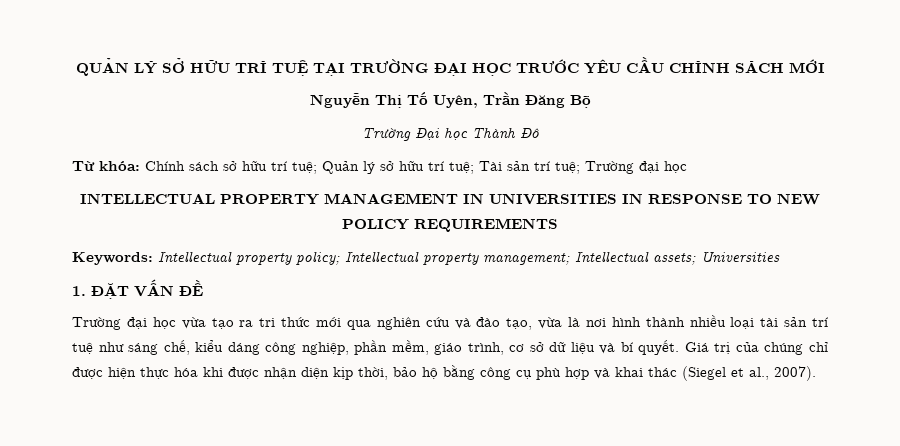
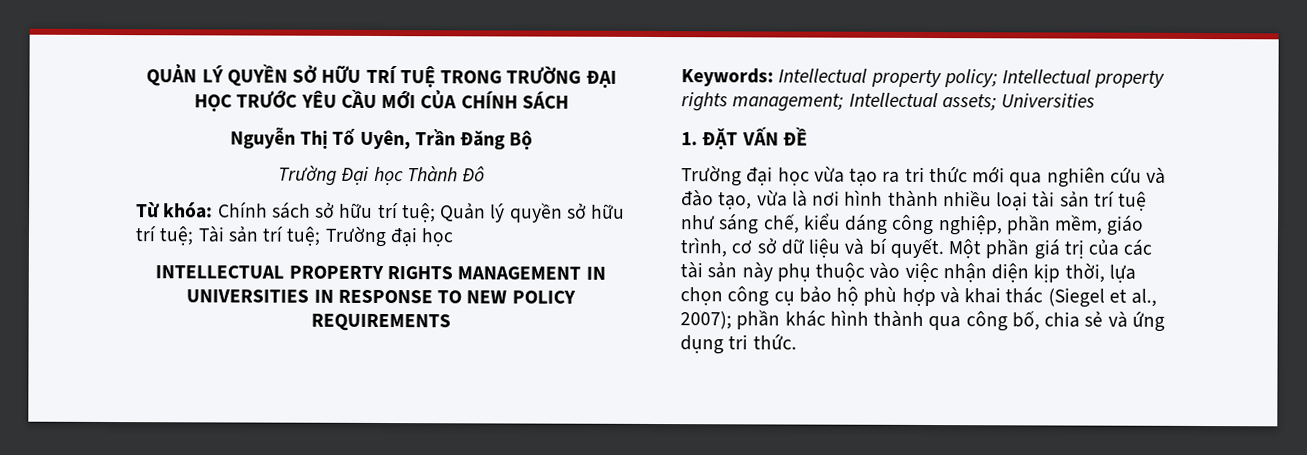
- QUẢN LÝ SỞ HỮU TRÍ TUỆ TẠI TRƯỜNG ĐẠI HỌC TRƯỚC YÊU CẦU CHÍNH SÁCH MỚI
+ QUẢN LÝ QUYỀN SỞ HỮU TRÍ TUỆ TRONG TRƯỜNG ĐẠI HỌC TRƯỚC YÊU CẦU MỚI CỦA CHÍNH SÁCH
- Từ khóa: Chính sách sở hữu trí tuệ; Quản lý sở hữu trí tuệ; Tài sản trí tuệ; Trường đại học
+ Từ khóa: Chính sách sở hữu trí tuệ; Quản lý quyền sở hữu trí tuệ; Tài sản trí tuệ; Trường đại học
- INTELLECTUAL PROPERTY MANAGEMENT IN UNIVERSITIES IN RESPONSE TO NEW POLICY REQUIREMENTS
+ INTELLECTUAL PROPERTY RIGHTS MANAGEMENT IN UNIVERSITIES IN RESPONSE TO NEW POLICY REQUIREMENTS
- Keywords: Intellectual property policy; Intellectual property management; Intellectual assets; Universities
+ Keywords: Intellectual property policy; Intellectual property rights management; Intellectual assets; Universities
- Giá trị của chúng chỉ được hiện thực hóa khi được nhận diện kịp thời, bảo hộ bằng công cụ phù hợp và khai thác (Siegel et al., 2007).
+ Một phần giá trị của các tài sản này phụ thuộc vào việc nhận diện kịp thời, lựa chọn công cụ bảo hộ phù hợp và khai thác (Siegel et al., 2007); phần khác hình thành qua công bố, chia sẻ và ứng dụng tri thức.

